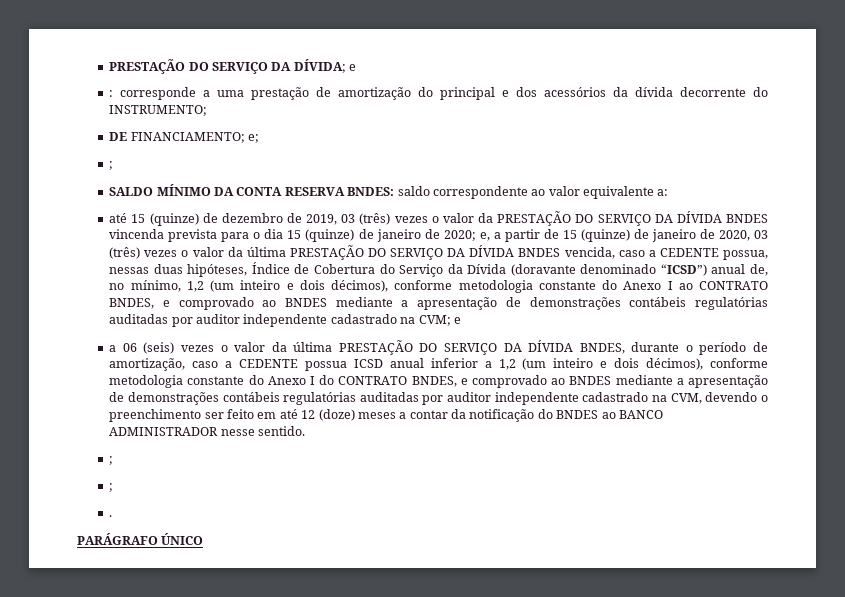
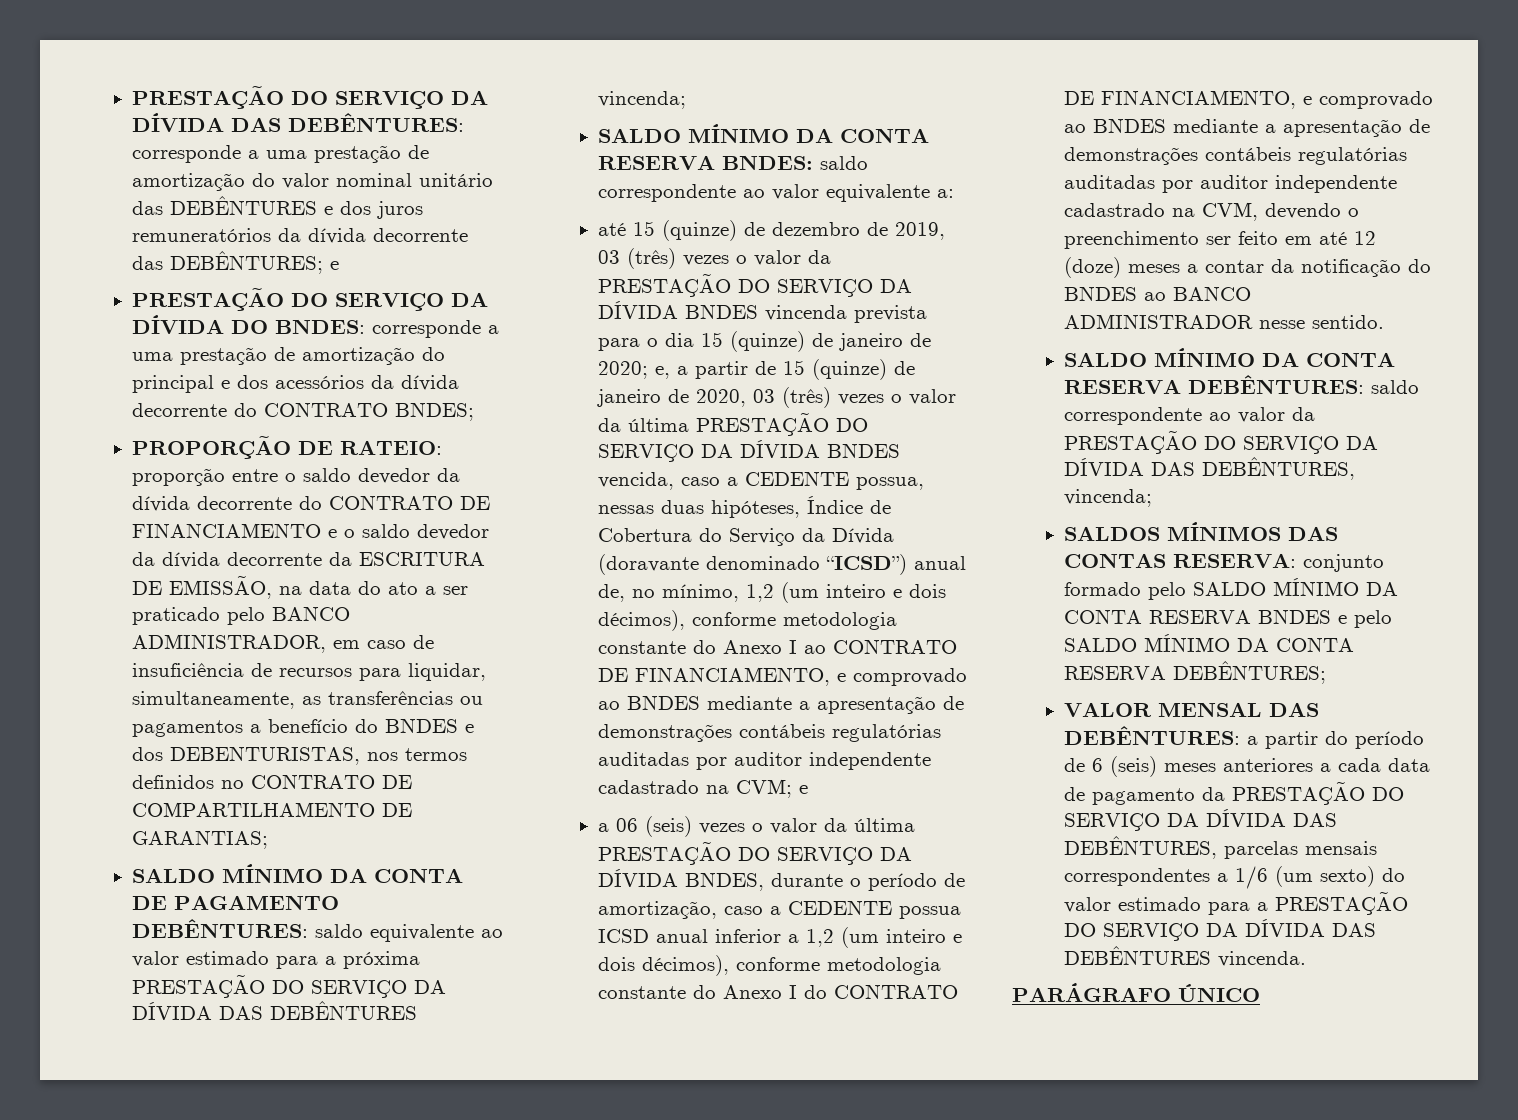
- PRESTAÇÃO DO SERVIÇO DA DÍVIDA; e
- : corresponde a uma prestação de amortização do principal e dos acessórios da dívida decorrente do INSTRUMENTO;
- DE FINANCIAMENTO; e;
- ;
+ PRESTAÇÃO DO SERVIÇO DA DÍVIDA DAS DEBÊNTURES: corresponde a uma prestação de amortização do valor nominal unitário das DEBÊNTURES e dos juros remuneratórios da dívida decorrente das DEBÊNTURES; e
+ PRESTAÇÃO DO SERVIÇO DA DÍVIDA DO BNDES: corresponde a uma prestação de amortização do principal e dos acessórios da dívida decorrente do CONTRATO BNDES;
+ PROPORÇÃO DE RATEIO: proporção entre o saldo devedor da dívida decorrente do CONTRATO DE FINANCIAMENTO e o saldo devedor da dívida decorrente da ESCRITURA DE EMISSÃO, na data do ato a ser praticado pelo BANCO ADMINISTRADOR, em caso de insuficiência de recursos para liquidar, simultaneamente, as transferências ou pagamentos a benefício do BNDES e dos DEBENTURISTAS, nos termos definidos no CONTRATO DE COMPARTILHAMENTO DE GARANTIAS;
+ SALDO MÍNIMO DA CONTA DE PAGAMENTO DEBÊNTURES: saldo equivalente ao valor estimado para a próxima PRESTAÇÃO DO SERVIÇO DA DÍVIDA DAS DEBÊNTURES vincenda;
- e, a partir de 15 (quinze) de janeiro de 2020, 03 (três) vezes o valor da última PRESTAÇÃO DO SERVIÇO DA DÍVIDA BNDES vencida, caso a CEDENTE possua, nessas duas hipóteses, Índice de Cobertura do Serviço da Dívida (doravante denominado “ICSD”) anual de, no mínimo, 1,2 (um inteiro e dois décimos), conforme metodologia constante do Anexo I ao CONTRATO BNDES, e comprovado ao BNDES mediante a apresentação de demonstrações contábeis regulatórias auditadas por auditor independente cadastrado na CVM;
+ e, a partir de 15 (quinze) de janeiro de 2020, 03 (três) vezes o valor da última PRESTAÇÃO DO SERVIÇO DA DÍVIDA BNDES vencida, caso a CEDENTE possua, nessas duas hipóteses, Índice de Cobertura do Serviço da Dívida (doravante denominado “ICSD”) anual de, no mínimo, 1,2 (um inteiro e dois décimos), conforme metodologia constante do Anexo I ao CONTRATO DE FINANCIAMENTO, e comprovado ao BNDES mediante a apresentação de demonstrações contábeis regulatórias auditadas por auditor independente cadastrado na CVM;
- a 06 (seis) vezes o valor da última PRESTAÇÃO DO SERVIÇO DA DÍVIDA BNDES, durante o período de amortização, caso a CEDENTE possua ICSD anual inferior a 1,2 (um inteiro e dois décimos), conforme metodologia constante do Anexo I do CONTRATO BNDES, e comprovado ao BNDES mediante a apresentação de demonstrações contábeis regulatórias auditadas por auditor independente cadastrado na CVM, devendo o preenchimento ser feito em até 12 (doze) meses a contar da notificação do BNDES ao BANCO ADMINISTRADOR nesse sentido.
- ;
- ;
- .
+ a 06 (seis) vezes o valor da última PRESTAÇÃO DO SERVIÇO DA DÍVIDA BNDES, durante o período de amortização, caso a CEDENTE possua ICSD anual inferior a 1,2 (um inteiro e dois décimos), conforme metodologia constante do Anexo I do CONTRATO DE FINANCIAMENTO, e comprovado ao BNDES mediante a apresentação de demonstrações contábeis regulatórias auditadas por auditor independente cadastrado na CVM, devendo o preenchimento ser feito em até 12 (doze) meses a contar da notificação do BNDES ao BANCO ADMINISTRADOR nesse sentido.
+ SALDO MÍNIMO DA CONTA RESERVA DEBÊNTURES: saldo correspondente ao valor da PRESTAÇÃO DO SERVIÇO DA DÍVIDA DAS DEBÊNTURES, vincenda;
+ SALDOS MÍNIMOS DAS CONTAS RESERVA: conjunto formado pelo SALDO MÍNIMO DA CONTA RESERVA BNDES e pelo SALDO MÍNIMO DA CONTA RESERVA DEBÊNTURES;
+ VALOR MENSAL DAS DEBÊNTURES: a partir do período de 6 (seis) meses anteriores a cada data de pagamento da PRESTAÇÃO DO SERVIÇO DA DÍVIDA DAS DEBÊNTURES, parcelas mensais correspondentes a 1/6 (um sexto) do valor estimado para a PRESTAÇÃO DO SERVIÇO DA DÍVIDA DAS DEBÊNTURES vincenda.

